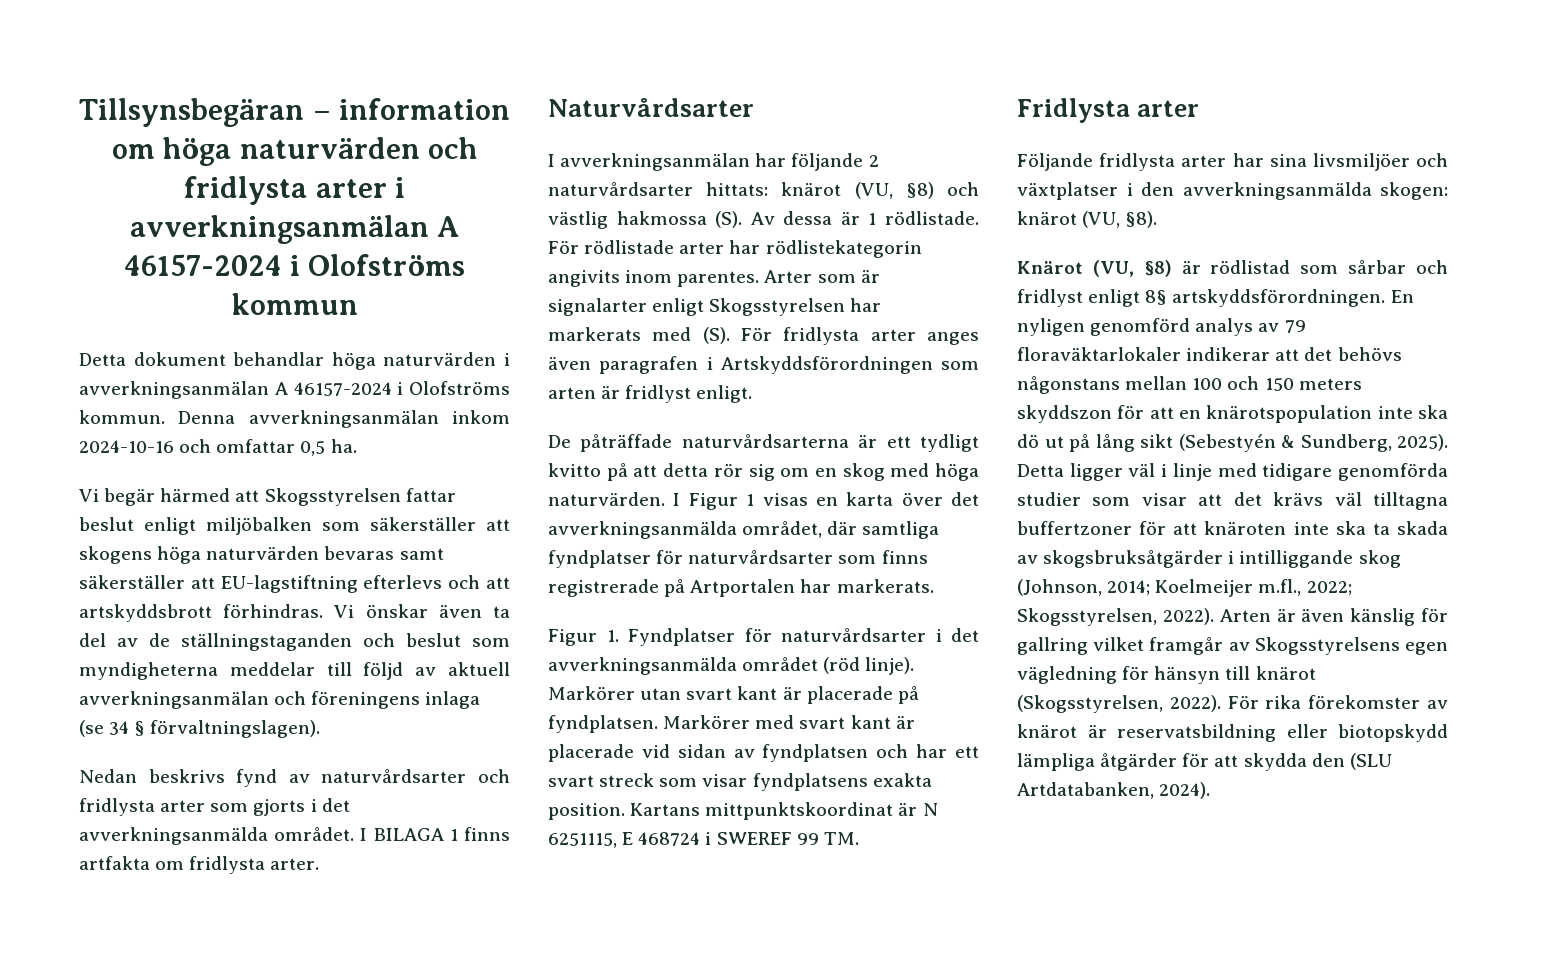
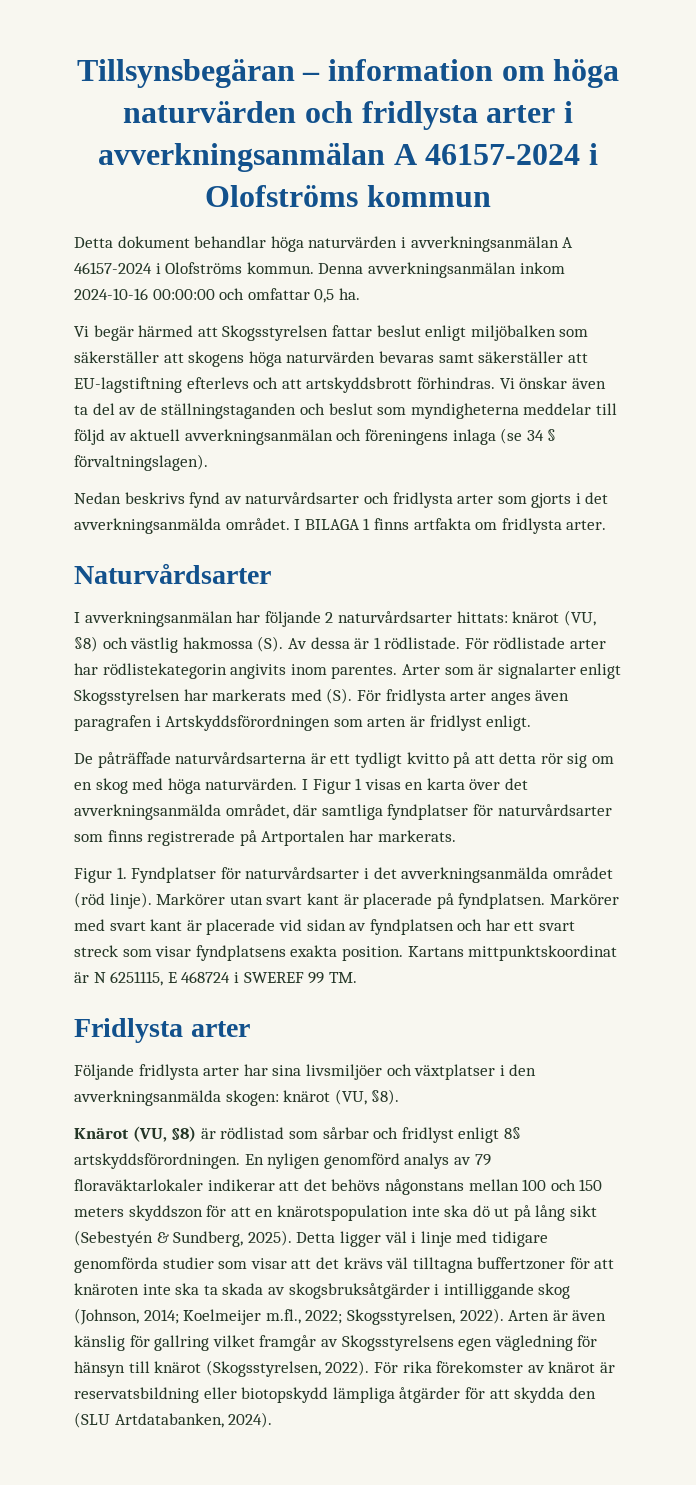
- Denna avverkningsanmälan inkom 2024-10-16 och omfattar 0,5 ha.
+ Denna avverkningsanmälan inkom 2024-10-16 00:00:00 och omfattar 0,5 ha.

